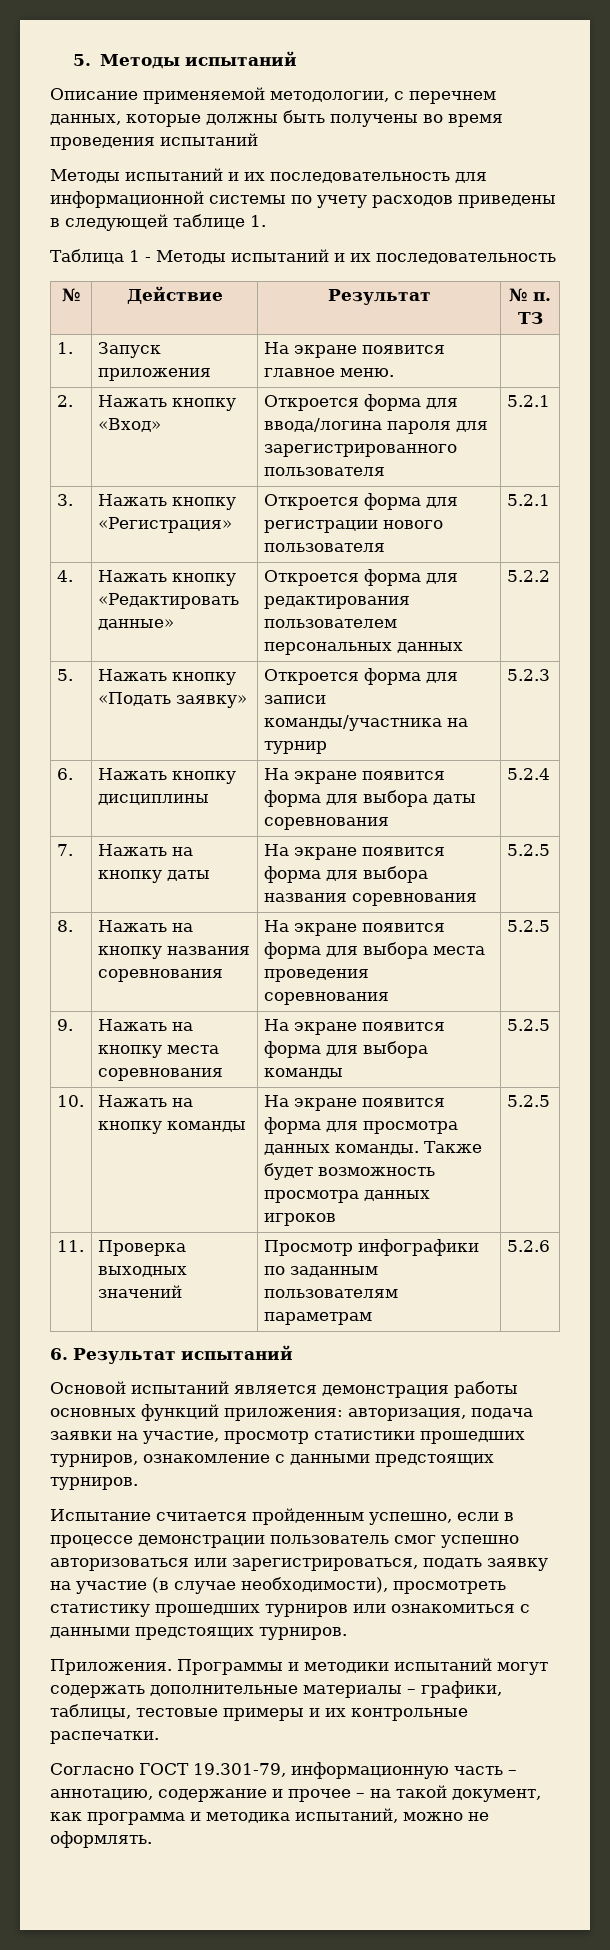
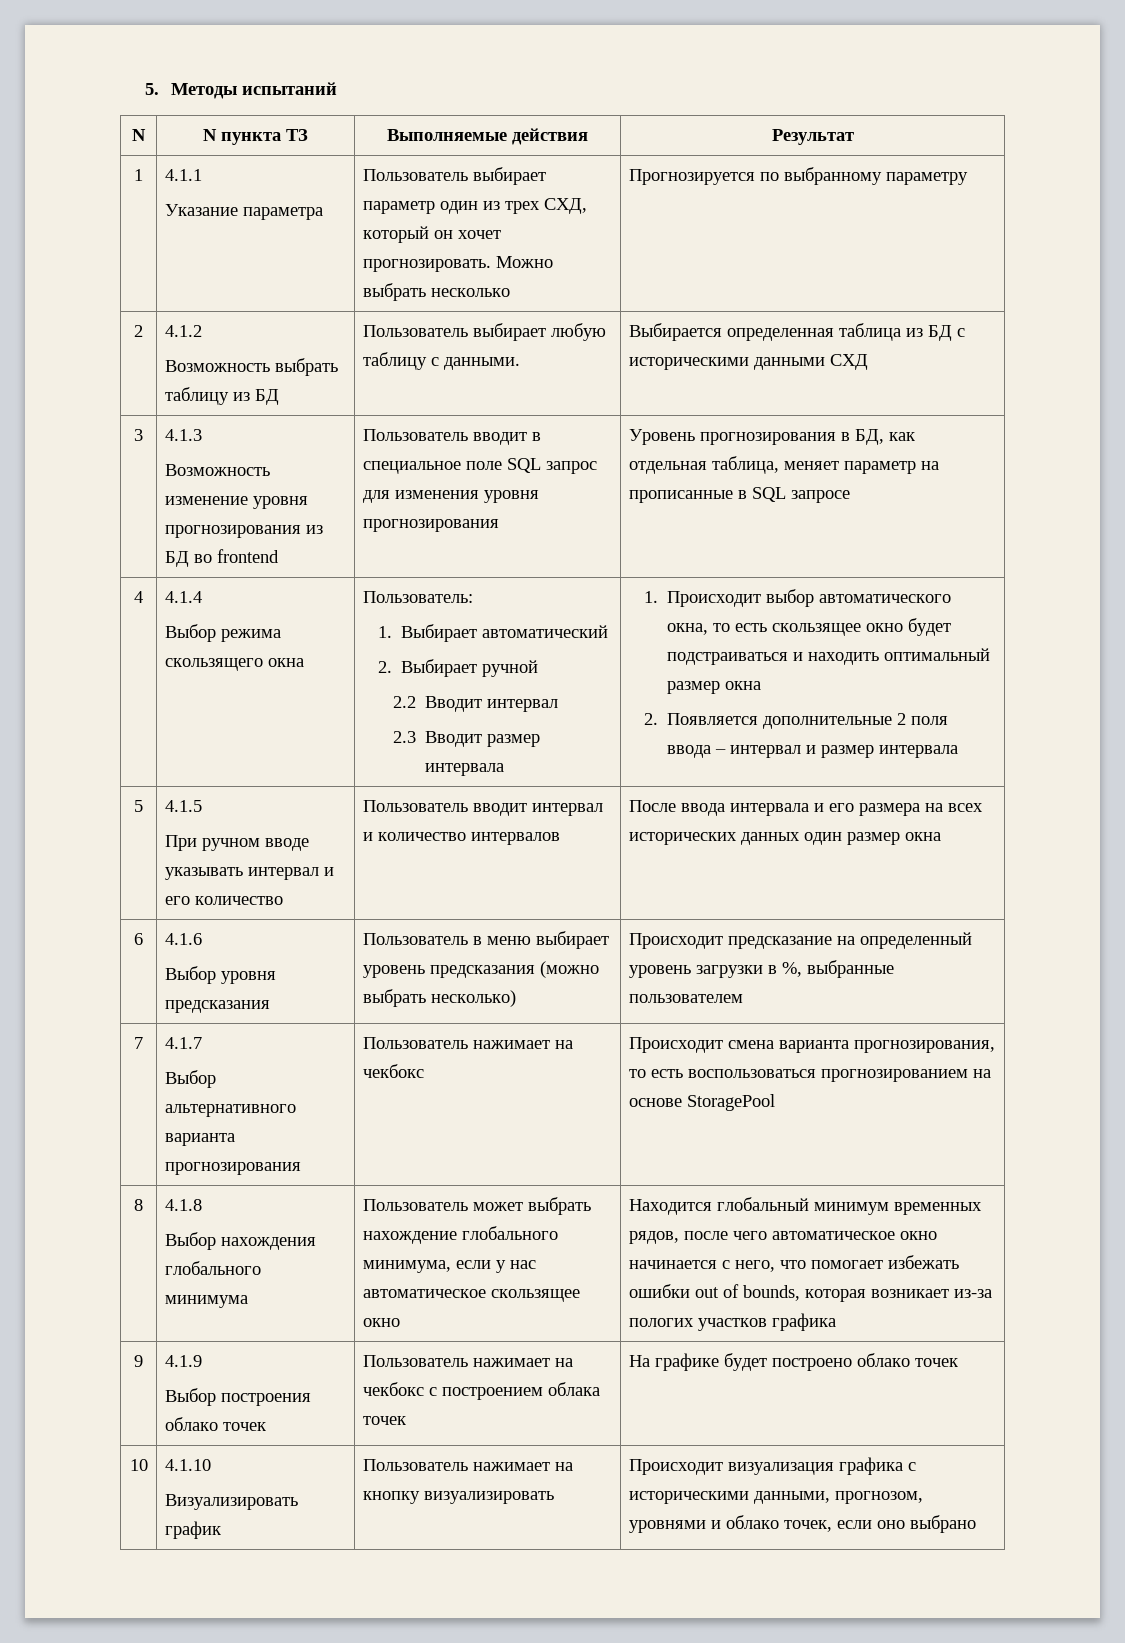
- Описание применяемой методологии, с перечнем данных, которые должны быть получены во время проведения испытаний
- Методы испытаний и их последовательность для информационной системы по учету расходов приведены в следующей таблице 1.
- Таблица 1 - Методы испытаний и их последовательность
- № | Действие | Результат | № п. ТЗ
- 1. | Запуск приложения | На экране появится главное меню. |
- 2. | Нажать кнопку «Вход» | Откроется форма для ввода/логина пароля для зарегистрированного пользователя | 5.2.1
- 3. | Нажать кнопку «Регистрация» | Откроется форма для регистрации нового пользователя | 5.2.1
- 4. | Нажать кнопку «Редактировать данные» | Откроется форма для редактирования пользователем персональных данных | 5.2.2
- 5. | Нажать кнопку «Подать заявку» | Откроется форма для записи команды/участника на турнир | 5.2.3
- 6. | Нажать кнопку дисциплины | На экране появится форма для выбора даты соревнования | 5.2.4
- 7. | Нажать на кнопку даты | На экране появится форма для выбора названия соревнования | 5.2.5
- 8. | Нажать на кнопку названия соревнования | На экране появится форма для выбора места проведения соревнования | 5.2.5
- 9. | Нажать на кнопку места соревнования | На экране появится форма для выбора команды | 5.2.5
- 10. | Нажать на кнопку команды | На экране появится форма для просмотра данных команды. Также будет возможность просмотра данных игроков | 5.2.5
- 11. | Проверка выходных значений | Просмотр инфографики по заданным пользователям параметрам | 5.2.6
- 6. Результат испытаний
- Основой испытаний является демонстрация работы основных функций приложения: авторизация, подача заявки на участие, просмотр статистики прошедших турниров, ознакомление с данными предстоящих турниров.
- Испытание считается пройденным успешно, если в процессе демонстрации пользователь смог успешно авторизоваться или зарегистрироваться, подать заявку на участие (в случае необходимости), просмотреть статистику прошедших турниров или ознакомиться с данными предстоящих турниров.
- Приложения. Программы и методики испытаний могут содержать дополнительные материалы – графики, таблицы, тестовые примеры и их контрольные распечатки.
- Согласно ГОСТ 19.301-79, информационную часть – аннотацию, содержание и прочее – на такой документ, как программа и методика испытаний, можно не оформлять.
+ N | N пункта ТЗ | Выполняемые действия | Результат
+ 1 | 4.1.1
+ Указание параметра | Пользователь выбирает параметр один из трех СХД, который он хочет прогнозировать. Можно выбрать несколько | Прогнозируется по выбранному параметру
+ 2 | 4.1.2
+ Возможность выбрать таблицу из БД | Пользователь выбирает любую таблицу с данными. | Выбирается определенная таблица из БД с историческими данными СХД
+ 3 | 4.1.3
+ Возможность изменение уровня прогнозирования из БД во frontend | Пользователь вводит в специальное поле SQL запрос для изменения уровня прогнозирования | Уровень прогнозирования в БД, как отдельная таблица, меняет параметр на прописанные в SQL запросе
+ 4 | 4.1.4
+ Выбор режима скользящего окна | Пользователь:
+ 1. Выбирает автоматический
+ 2. Выбирает ручной
+ 2.2 Вводит интервал
+ 2.3 Вводит размер интервала | 1. Происходит выбор автоматического окна, то есть скользящее окно будет подстраиваться и находить оптимальный размер окна
+ 2. Появляется дополнительные 2 поля ввода – интервал и размер интервала
+ 5 | 4.1.5
+ При ручном вводе указывать интервал и его количество | Пользователь вводит интервал и количество интервалов | После ввода интервала и его размера на всех исторических данных один размер окна
+ 6 | 4.1.6
+ Выбор уровня предсказания | Пользователь в меню выбирает уровень предсказания (можно выбрать несколько) | Происходит предсказание на определенный уровень загрузки в %, выбранные пользователем
+ 7 | 4.1.7
+ Выбор альтернативного варианта прогнозирования | Пользователь нажимает на чекбокс | Происходит смена варианта прогнозирования, то есть воспользоваться прогнозированием на основе StoragePool
+ 8 | 4.1.8
+ Выбор нахождения глобального минимума | Пользователь может выбрать нахождение глобального минимума, если у нас автоматическое скользящее окно | Находится глобальный минимум временных рядов, после чего автоматическое окно начинается с него, что помогает избежать ошибки out of bounds, которая возникает из-за пологих участков графика
+ 9 | 4.1.9
+ Выбор построения облако точек | Пользователь нажимает на чекбокс с построением облака точек | На графике будет построено облако точек
+ 10 | 4.1.10
+ Визуализировать график | Пользователь нажимает на кнопку визуализировать | Происходит визуализация графика с историческими данными, прогнозом, уровнями и облако точек, если оно выбрано

